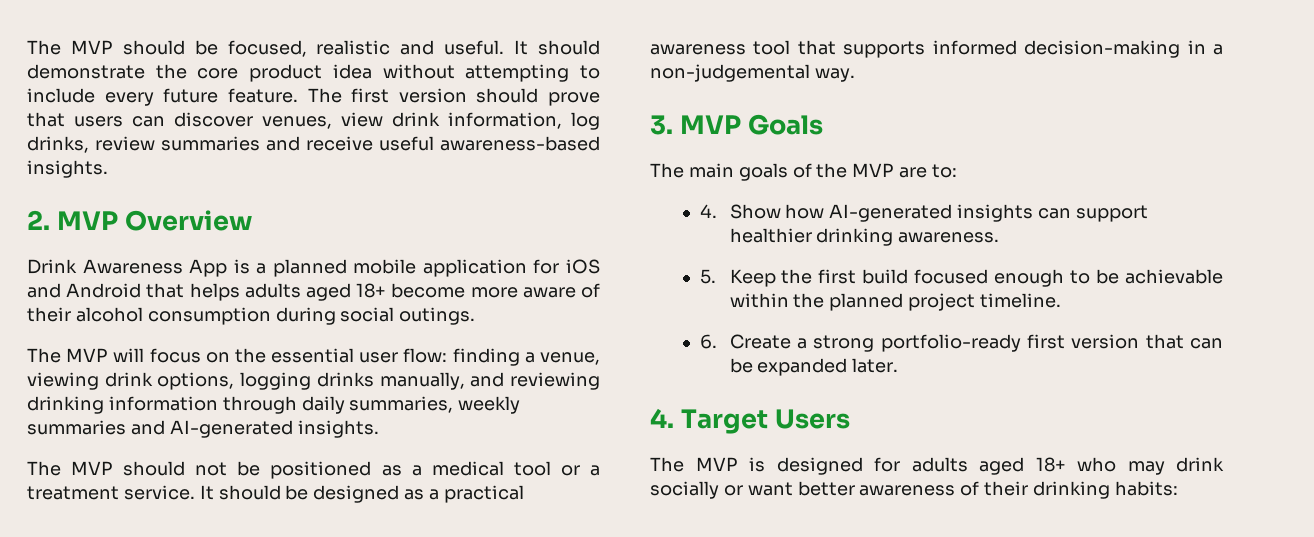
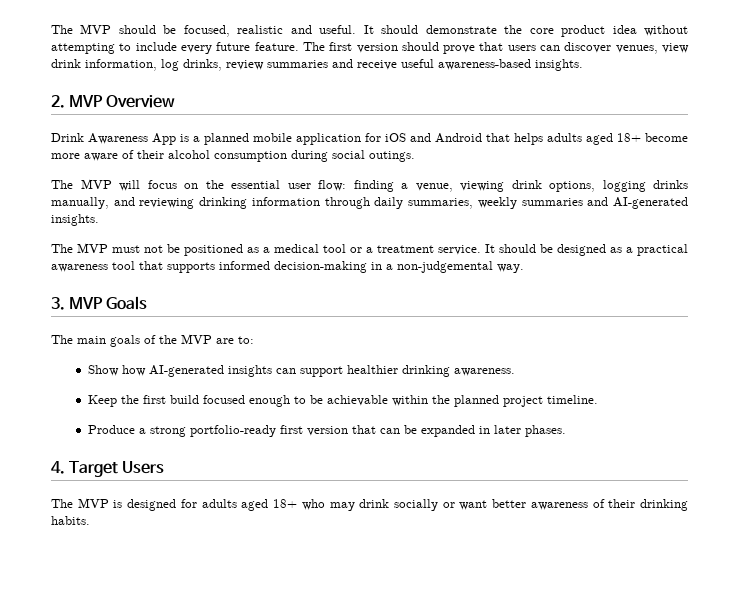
- The MVP should not be positioned as a medical tool or a treatment service.
+ The MVP must not be positioned as a medical tool or a treatment service.
- 4. Show how AI-generated insights can support healthier drinking awareness.
+ Show how AI-generated insights can support healthier drinking awareness.
- 5. Keep the first build focused enough to be achievable within the planned project timeline.
+ Keep the first build focused enough to be achievable within the planned project timeline.
- 6. Create a strong portfolio-ready first version that can be expanded later.
+ Produce a strong portfolio-ready first version that can be expanded in later phases.
- The MVP is designed for adults aged 18+ who may drink socially or want better awareness of their drinking habits:
+ The MVP is designed for adults aged 18+ who may drink socially or want better awareness of their drinking habits.

